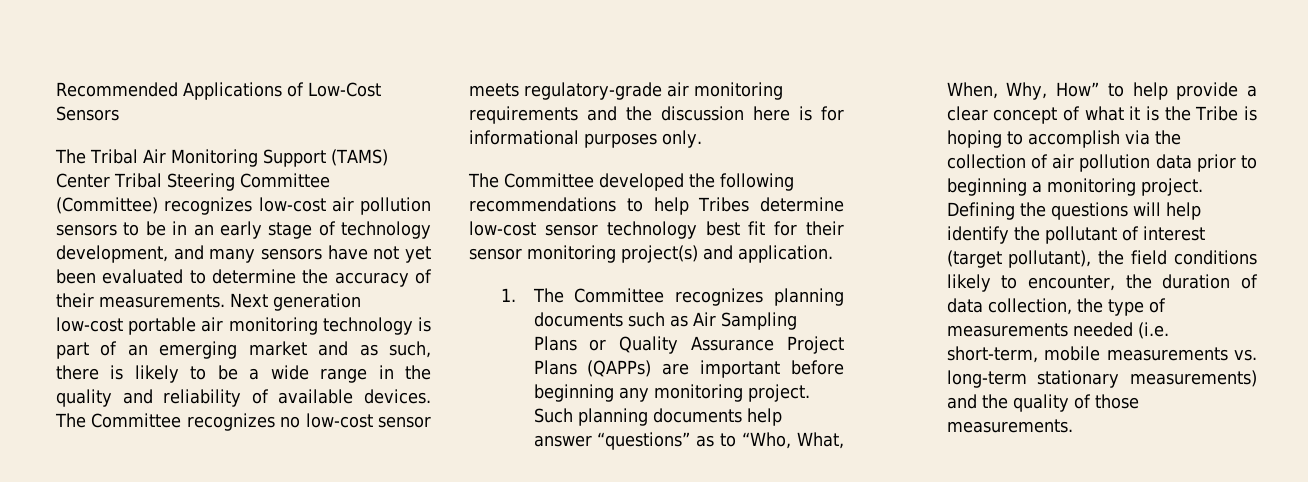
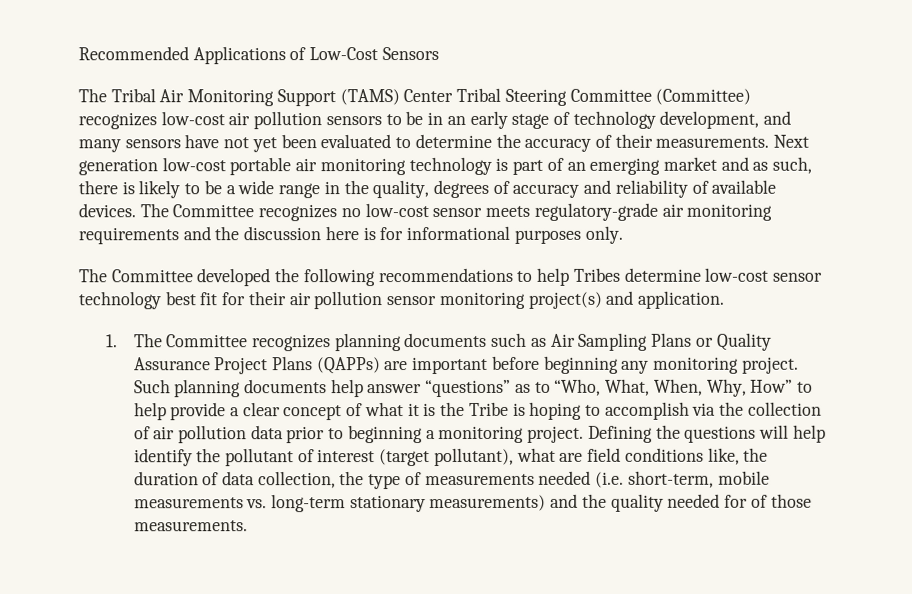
- Next generation low-cost portable air monitoring technology is part of an emerging market and as such, there is likely to be a wide range in the quality and reliability of available devices.
+ Next generation low-cost portable air monitoring technology is part of an emerging market and as such, there is likely to be a wide range in the quality, degrees of accuracy and reliability of available devices.
- The Committee developed the following recommendations to help Tribes determine low-cost sensor technology best fit for their sensor monitoring project(s) and application.
+ The Committee developed the following recommendations to help Tribes determine low-cost sensor technology best fit for their air pollution sensor monitoring project(s) and application.
- Defining the questions will help identify the pollutant of interest (target pollutant), the field conditions likely to encounter, the duration of data collection, the type of measurements needed (i.e. short-term, mobile measurements vs. long-term stationary measurements) and the quality of those measurements.
+ Defining the questions will help identify the pollutant of interest (target pollutant), what are field conditions like, the duration of data collection, the type of measurements needed (i.e. short-term, mobile measurements vs. long-term stationary measurements) and the quality needed for of those measurements.

